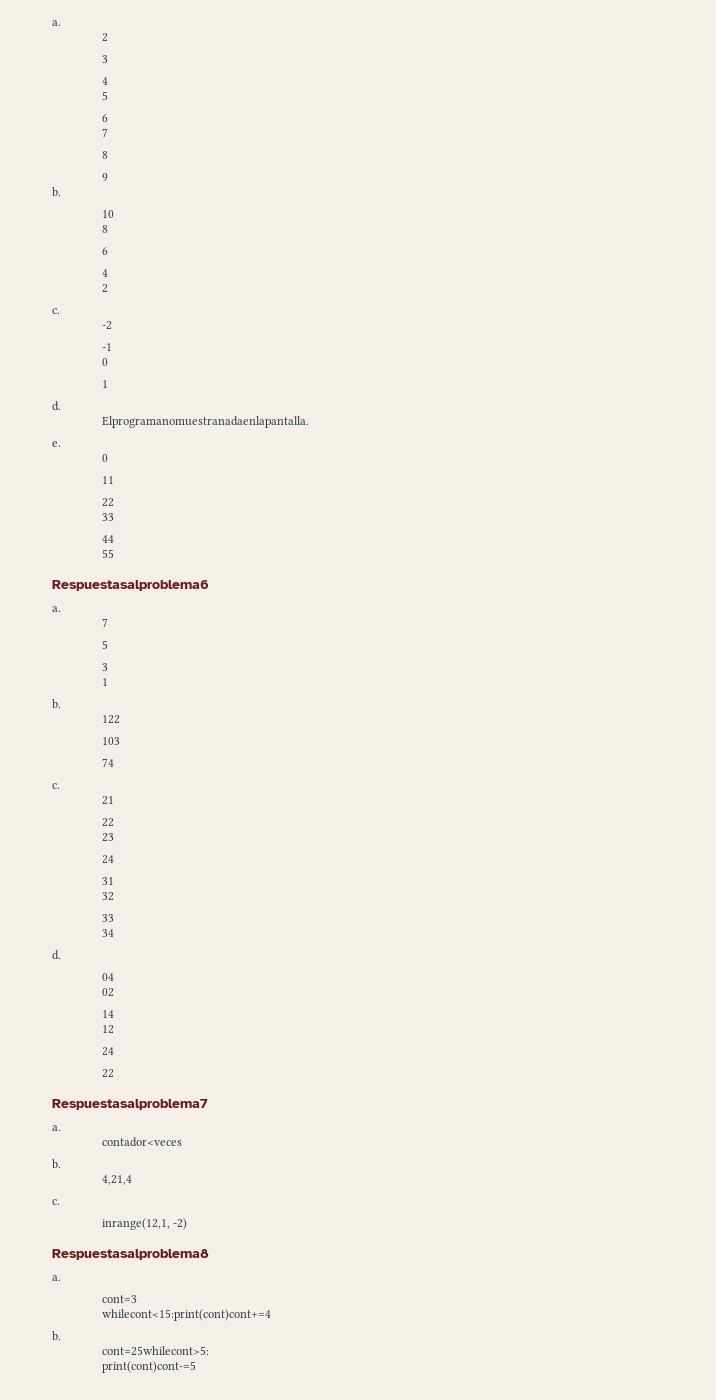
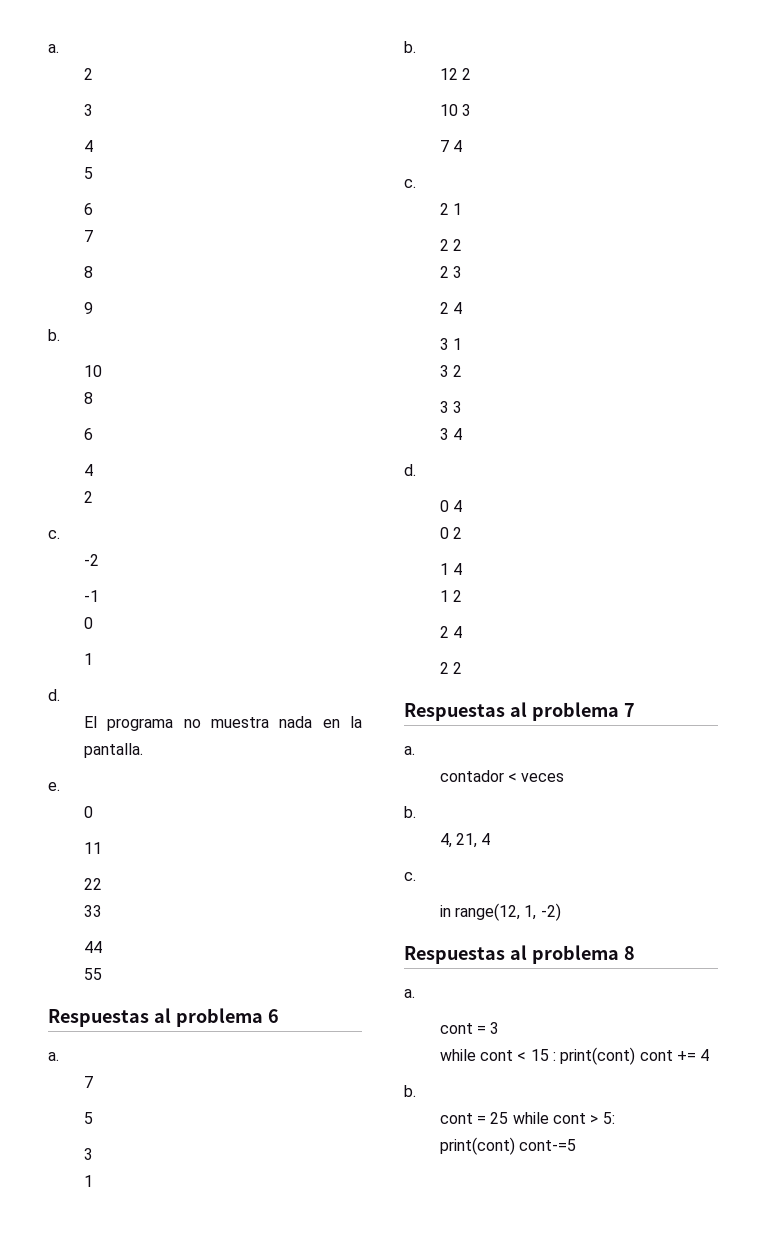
- Elprogramanomuestranadaenlapantalla.
+ El programa no muestra nada en la pantalla.
- Respuestasalproblema6
+ Respuestas al problema 6
- 122
- 103
- 74
+ 12 2
+ 10 3
+ 7 4
  c.
- 21
- 22
- 23
- 24
- 31
- 32
- 33
- 34
+ 2 1
+ 2 2
+ 2 3
+ 2 4
+ 3 1
+ 3 2
+ 3 3
+ 3 4
  d.
- 04
- 02
- 14
- 12
- 24
- 22
- Respuestasalproblema7
+ 0 4
+ 0 2
+ 1 4
+ 1 2
+ 2 4
+ 2 2
+ Respuestas al problema 7
  a.
- contador<veces
+ contador < veces
  b.
- 4,21,4
+ 4, 21, 4
  c.
- inrange(12,1, -2)
- Respuestasalproblema8
+ in range(12, 1, -2)
+ Respuestas al problema 8
  a.
- cont=3
- whilecont<15:print(cont)cont+=4
+ cont = 3
+ while cont < 15 : print(cont) cont += 4
  b.
- cont=25whilecont>5:
- print(cont)cont-=5
+ cont = 25 while cont > 5:
+ print(cont) cont-=5

